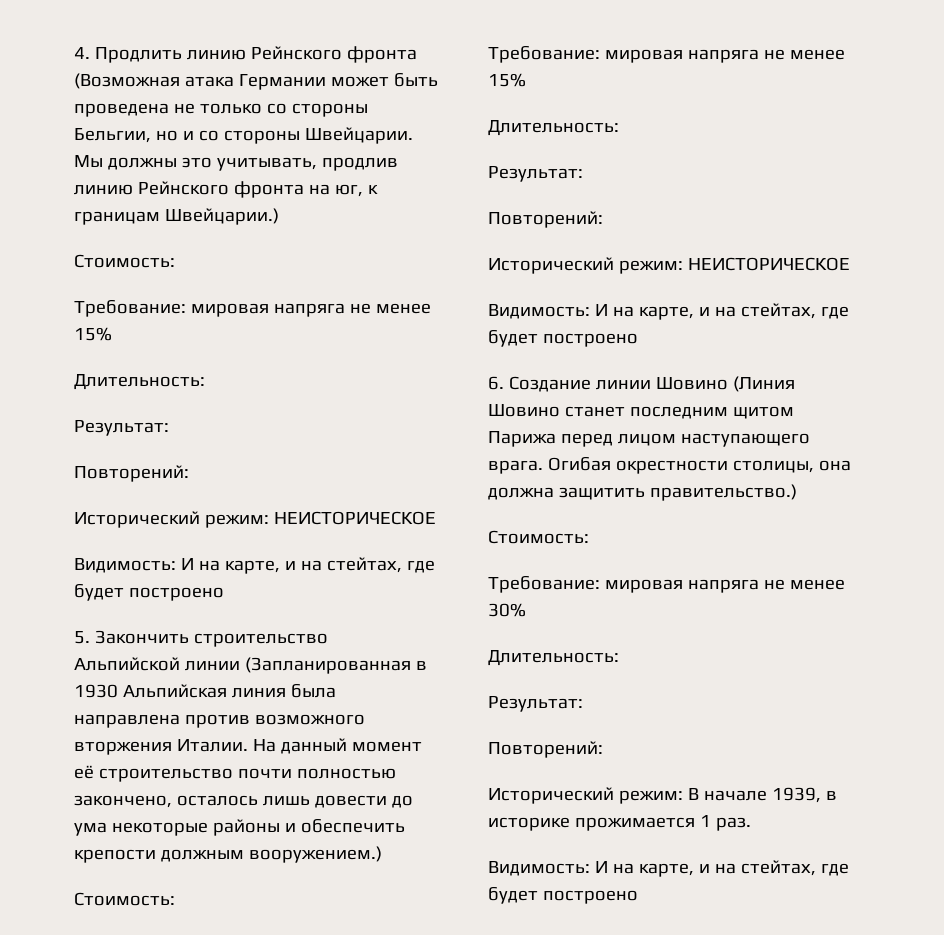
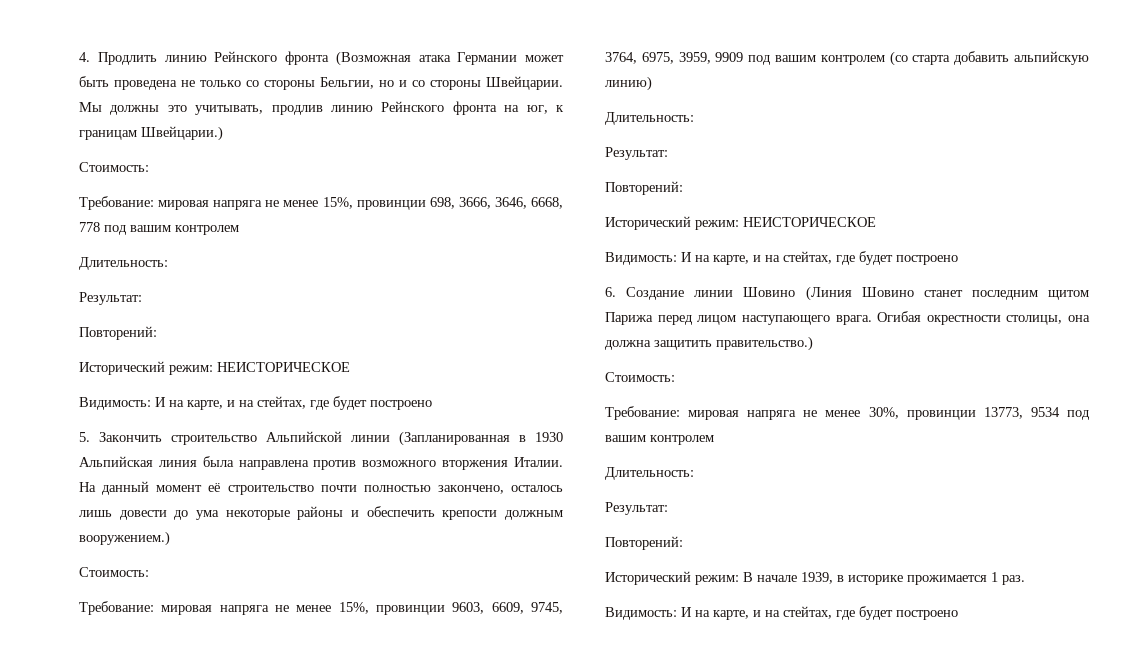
  Мы должны это учитывать, продлив линию Рейнского фронта на юг, к границам Швейцарии.)
  Стоимость:
- Требование: мировая напряга не менее 15%
+ Требование: мировая напряга не менее 15%, провинции 698, 3666, 3646, 6668, 778 под вашим контролем
  На данный момент её строительство почти полностью закончено, осталось лишь довести до ума некоторые районы и обеспечить крепости должным вооружением.)
  Стоимость:
- Требование: мировая напряга не менее 15%
+ Требование: мировая напряга не менее 15%, провинции 9603, 6609, 9745, 3764, 6975, 3959, 9909 под вашим контролем (со старта добавить альпийскую линию)
- Требование: мировая напряга не менее 30%
+ Требование: мировая напряга не менее 30%, провинции 13773, 9534 под вашим контролем

